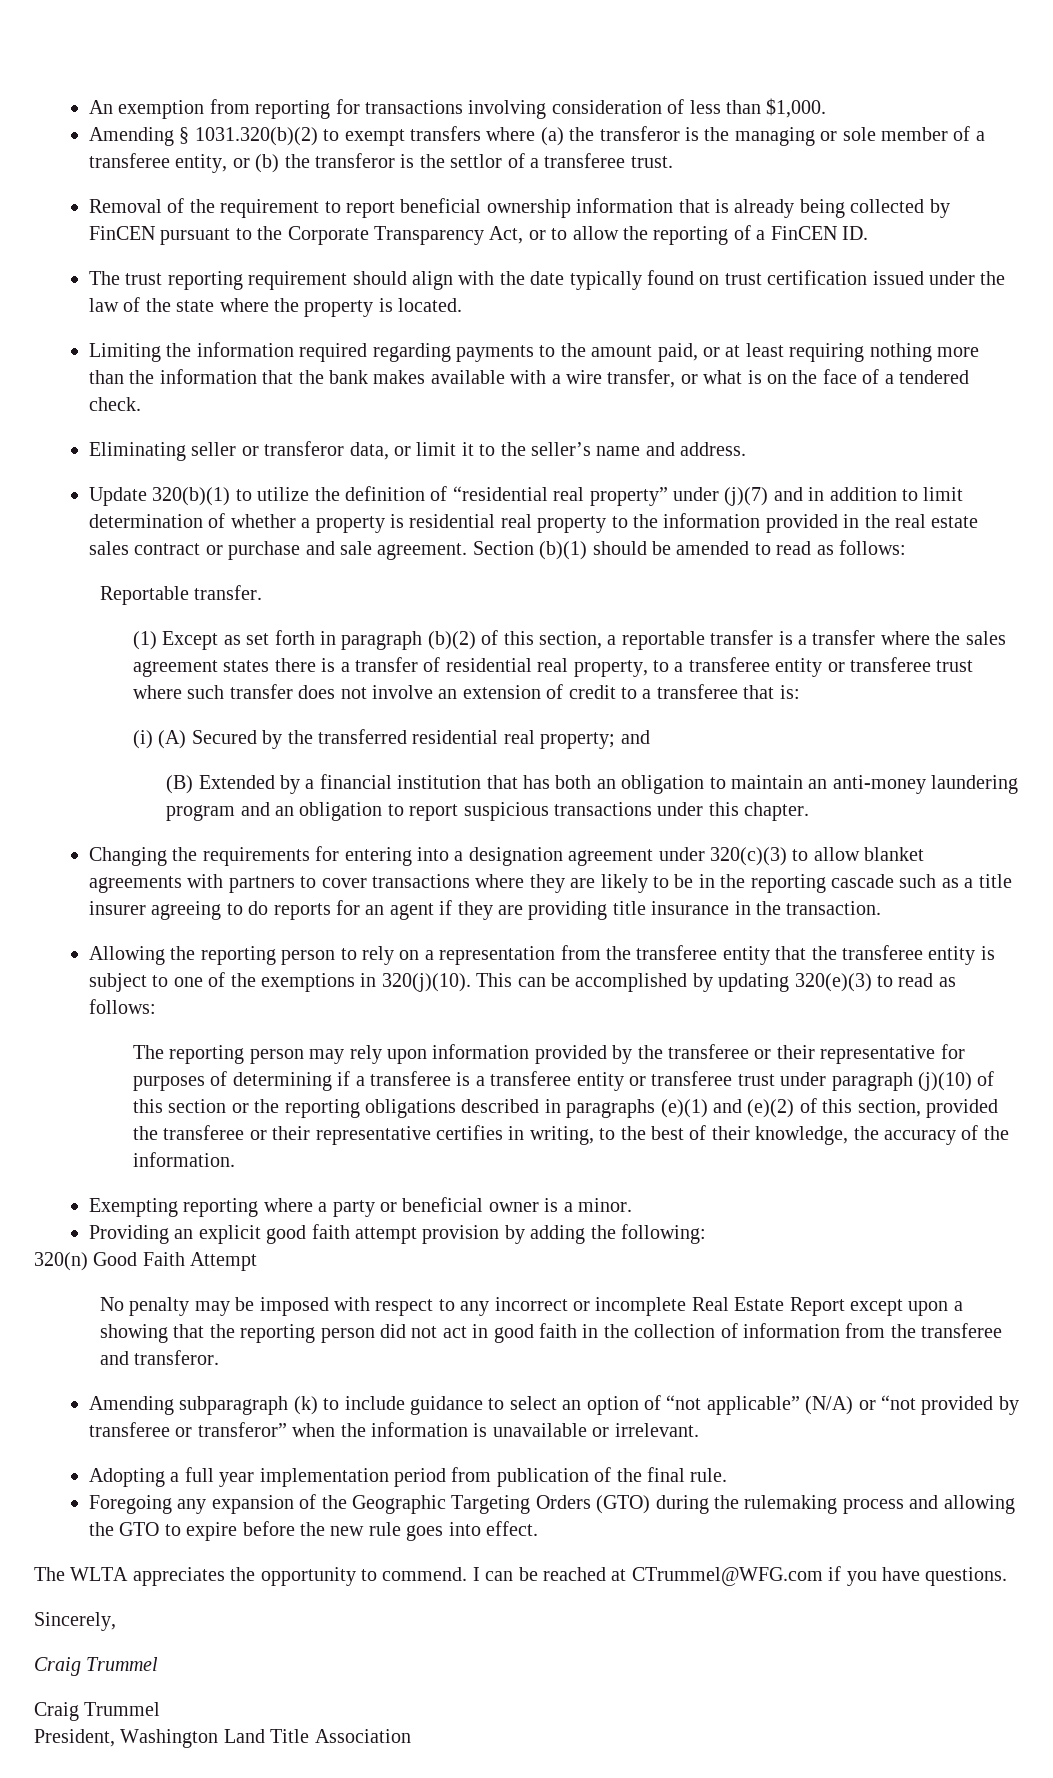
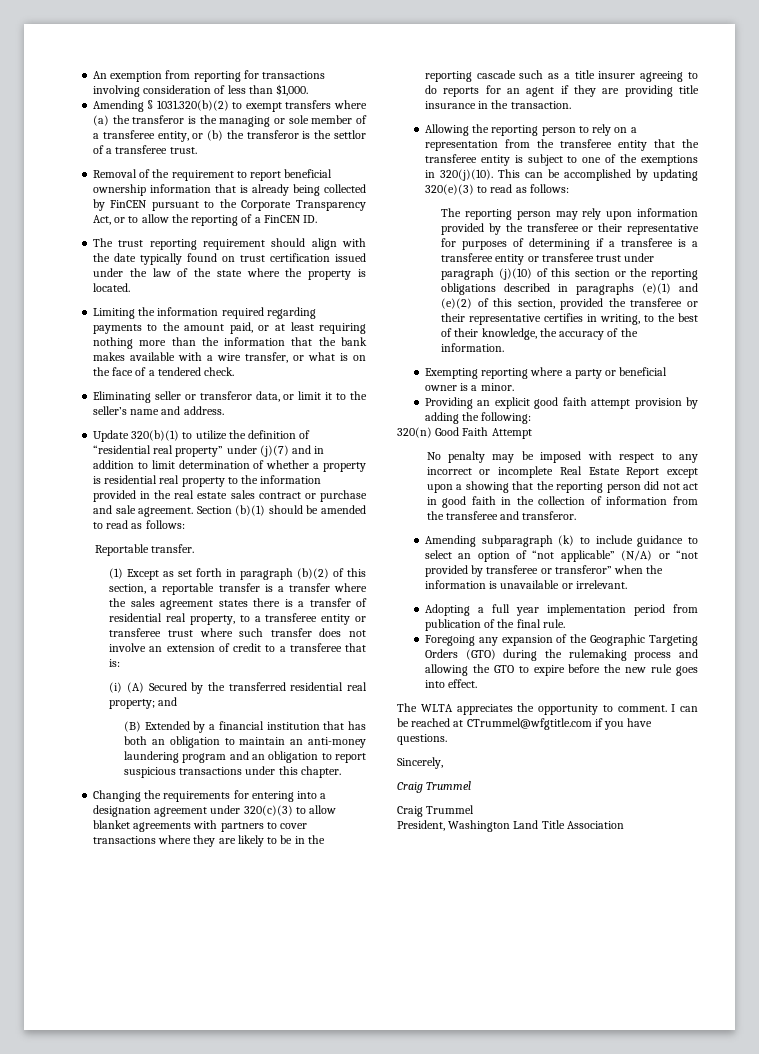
- The WLTA appreciates the opportunity to commend.
+ The WLTA appreciates the opportunity to comment.
- I can be reached at CTrummel@WFG.com if you have questions.
+ I can be reached at CTrummel@wfgtitle.com if you have questions.

